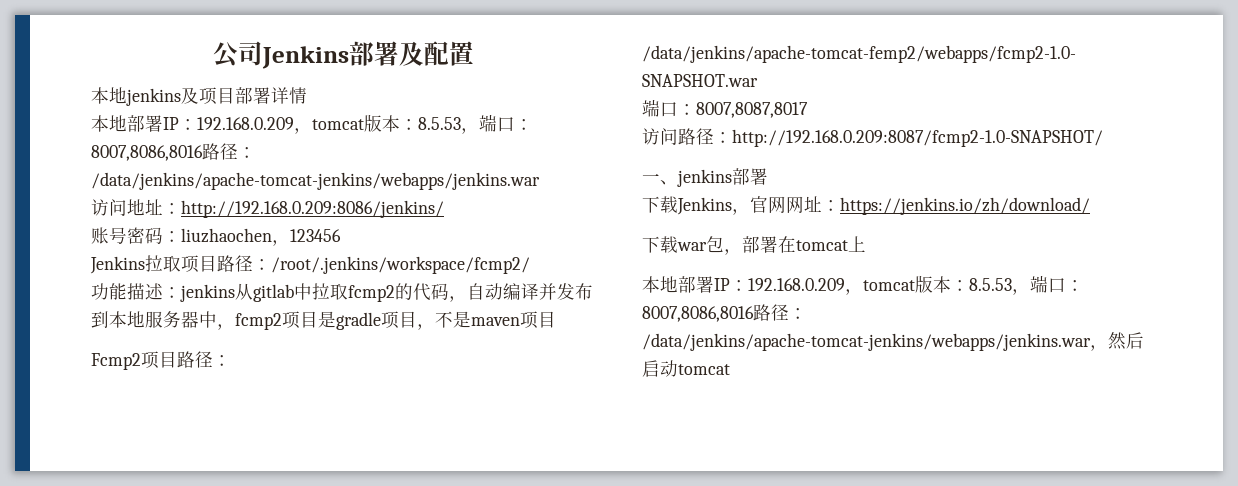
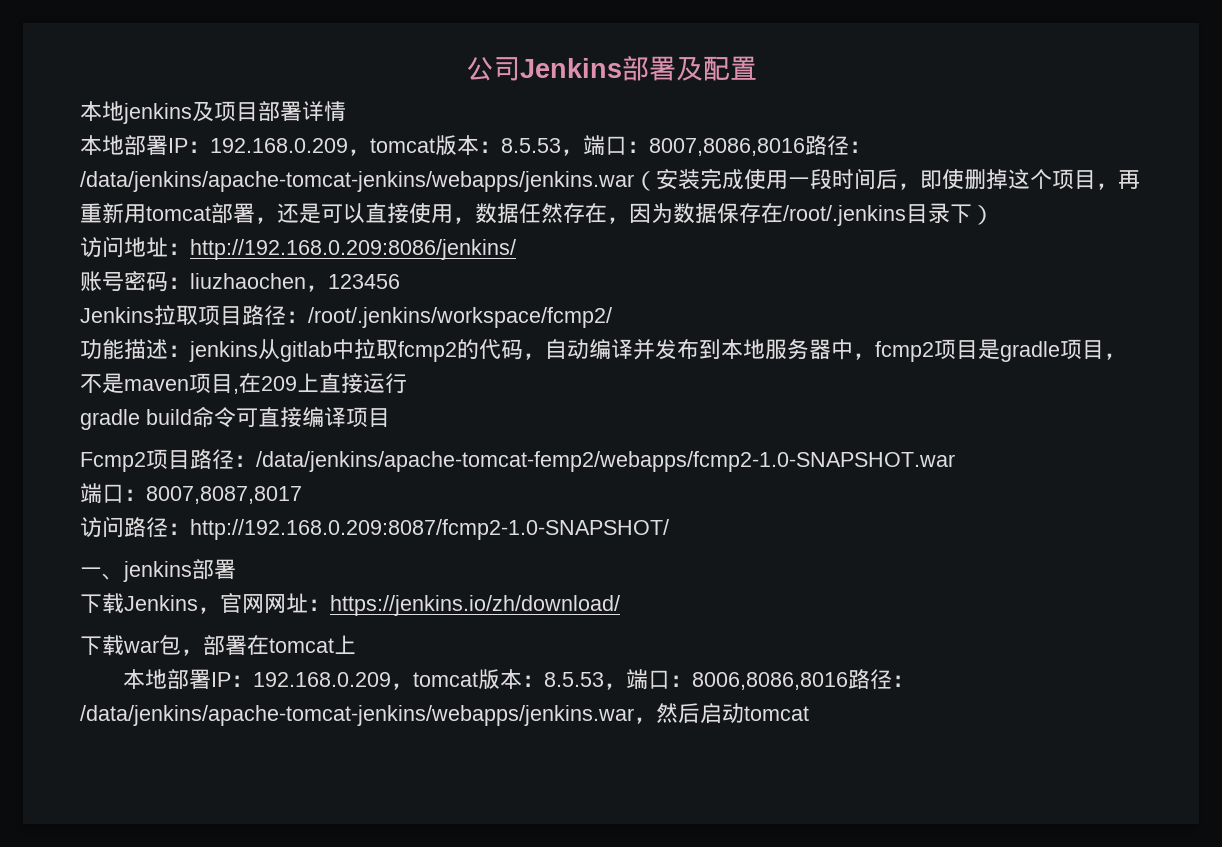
  本地jenkins及项目部署详情
- 本地部署IP：192.168.0.209，tomcat版本：8.5.53，端口：8007,8086,8016路径：/data/jenkins/apache-tomcat-jenkins/webapps/jenkins.war
+ 本地部署IP：192.168.0.209，tomcat版本：8.5.53，端口：8007,8086,8016路径：/data/jenkins/apache-tomcat-jenkins/webapps/jenkins.war（安装完成使用一段时间后，即使删掉这个项目，再重新用tomcat部署，还是可以直接使用，数据任然存在，因为数据保存在/root/.jenkins目录下）
- 功能描述：jenkins从gitlab中拉取fcmp2的代码，自动编译并发布到本地服务器中，fcmp2项目是gradle项目，不是maven项目
+ 功能描述：jenkins从gitlab中拉取fcmp2的代码，自动编译并发布到本地服务器中，fcmp2项目是gradle项目，不是maven项目,在209上直接运行
+ gradle build命令可直接编译项目
- 本地部署IP：192.168.0.209，tomcat版本：8.5.53，端口：8007,8086,8016路径：/data/jenkins/apache-tomcat-jenkins/webapps/jenkins.war，然后启动tomcat
+ 本地部署IP：192.168.0.209，tomcat版本：8.5.53，端口：8006,8086,8016路径：/data/jenkins/apache-tomcat-jenkins/webapps/jenkins.war，然后启动tomcat

